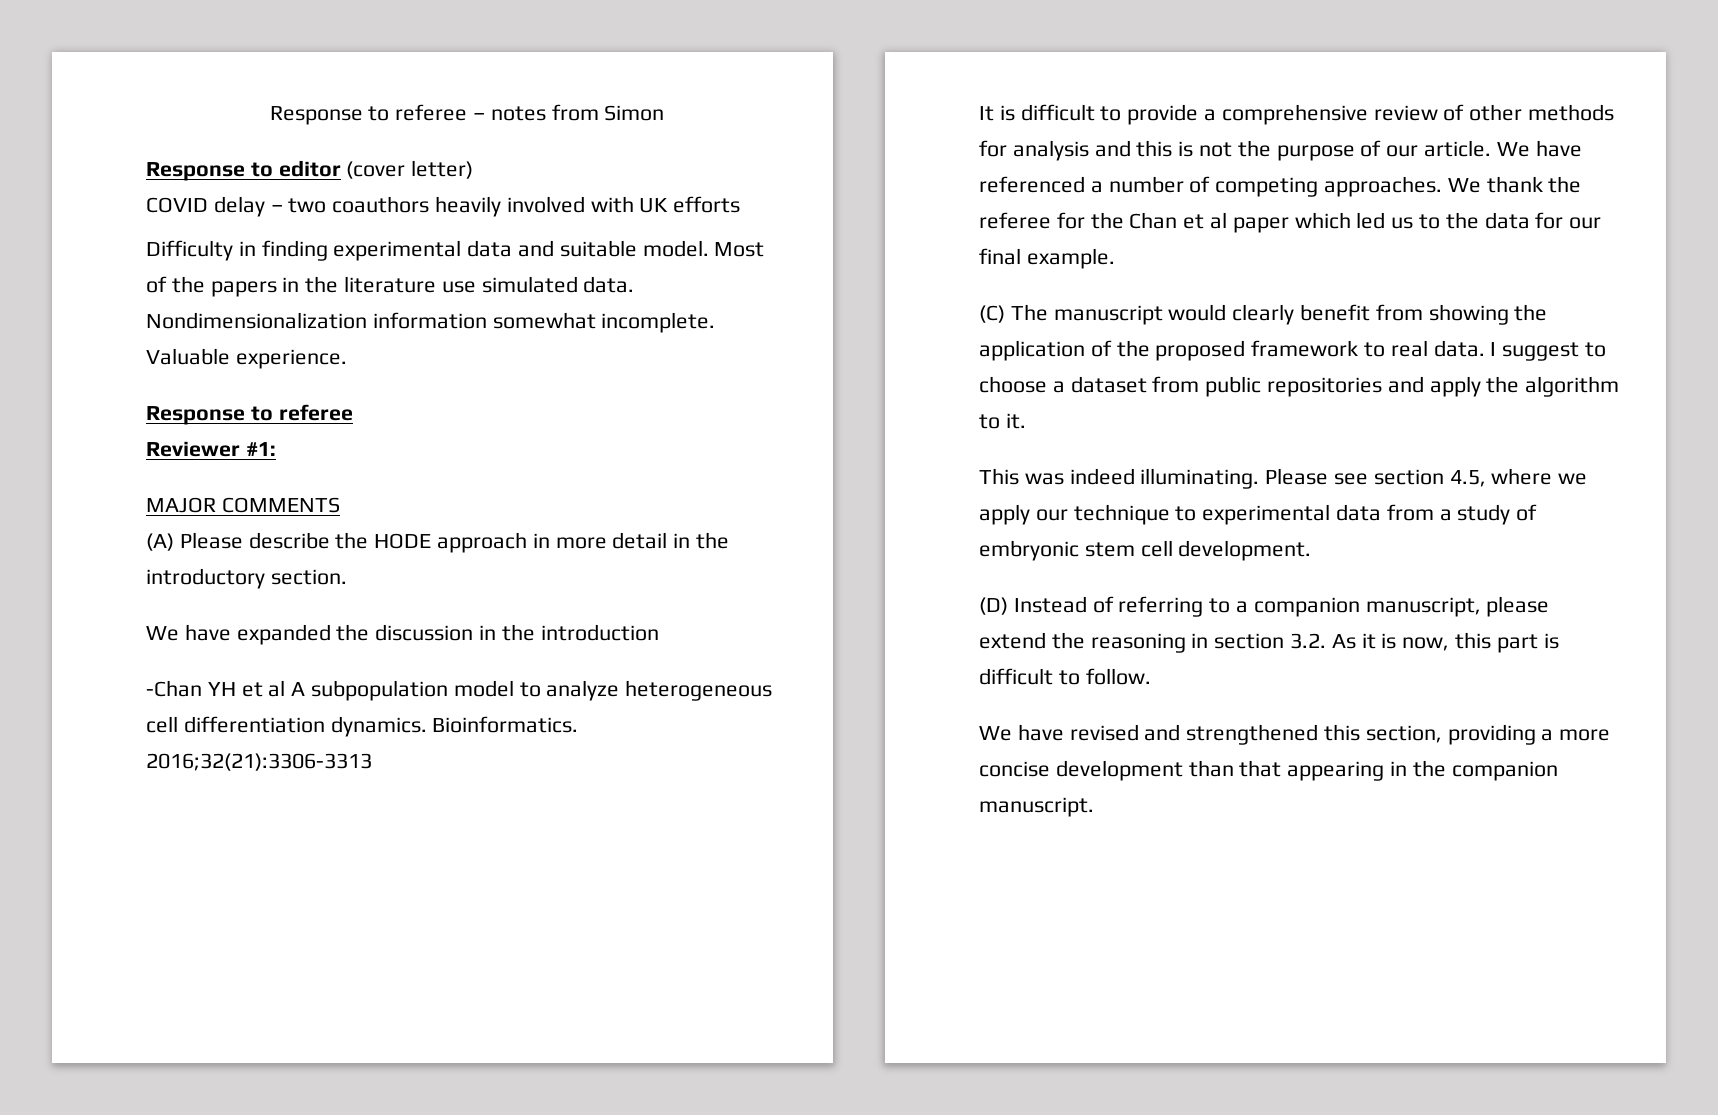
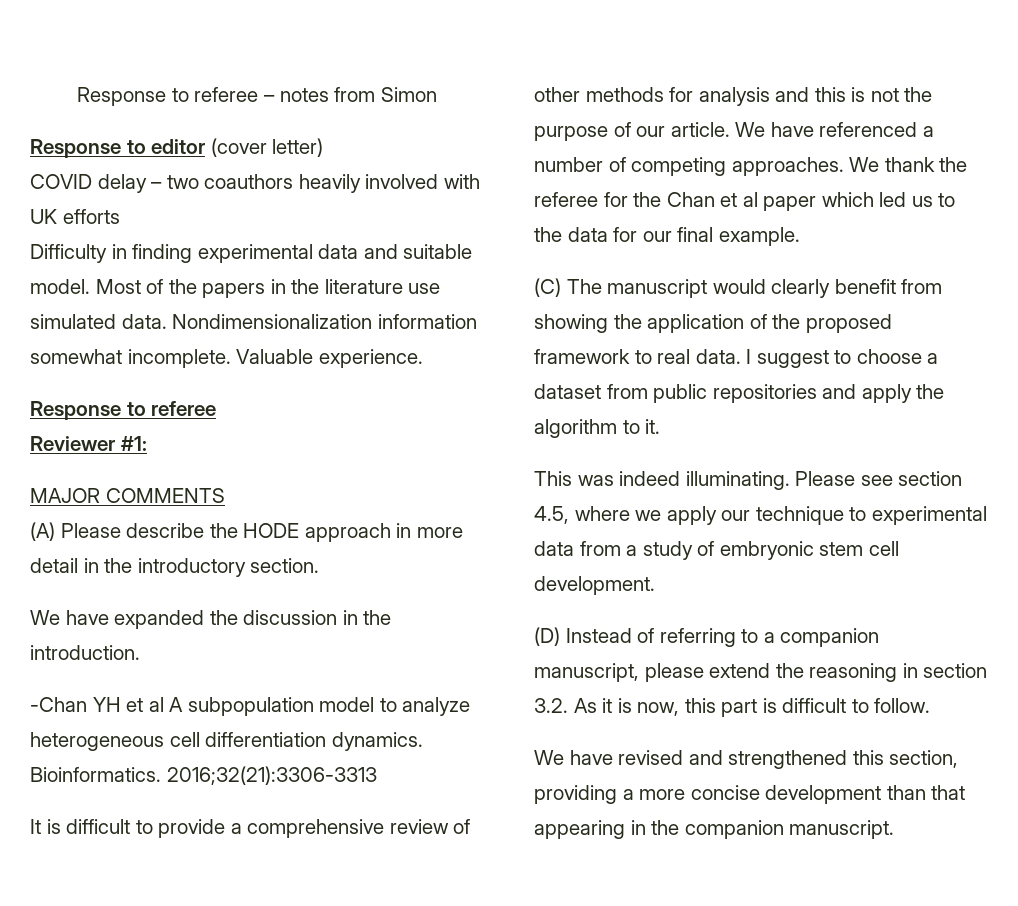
- We have expanded the discussion in the introduction
+ We have expanded the discussion in the introduction.

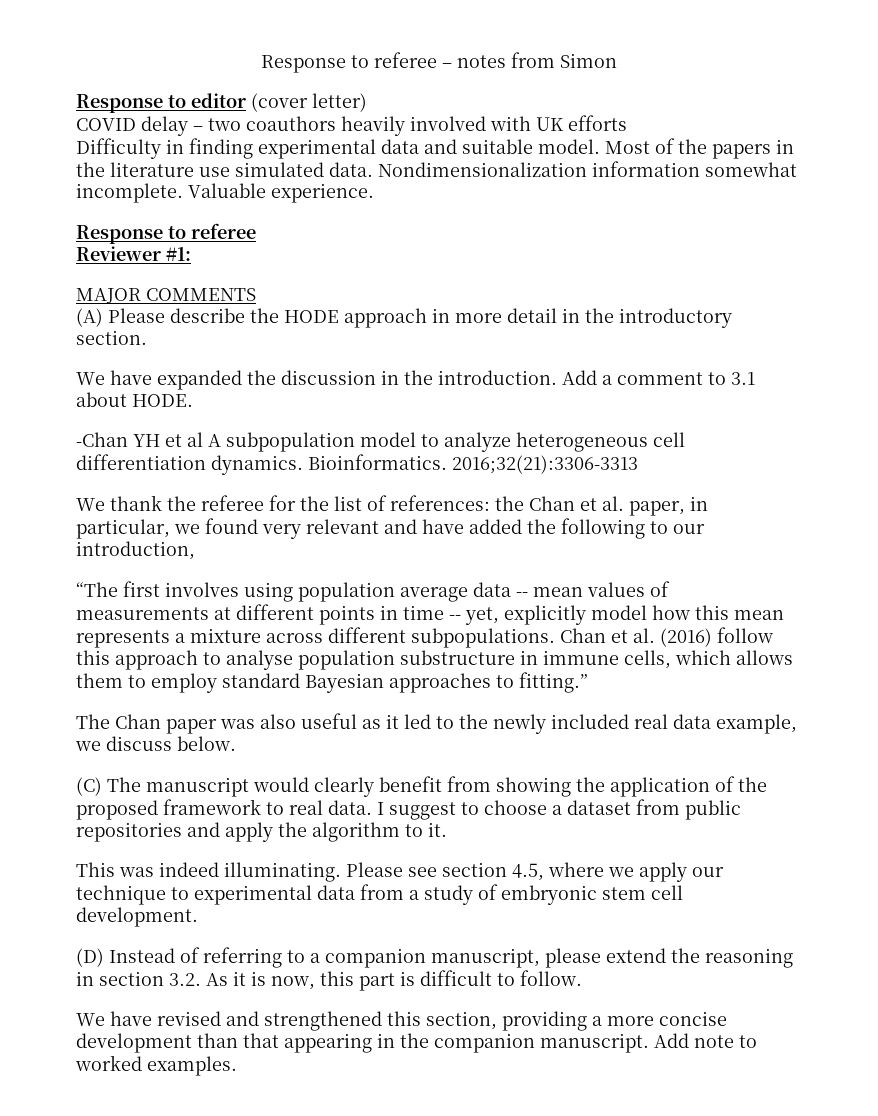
+ Add a comment to 3.1 about HODE.
- It is difficult to provide a comprehensive review of other methods for analysis and this is not the purpose of our article. We have referenced a number of competing approaches. We thank the referee for the Chan et al paper which led us to the data for our final example.
+ We thank the referee for the list of references: the Chan et al. paper, in particular, we found very relevant and have added the following to our introduction,
+ “The first involves using population average data -- mean values of measurements at different points in time -- yet, explicitly model how this mean represents a mixture across different subpopulations. Chan et al. (2016) follow this approach to analyse population substructure in immune cells, which allows them to employ standard Bayesian approaches to fitting.”
+ The Chan paper was also useful as it led to the newly included real data example, we discuss below.
+ Add note to worked examples.

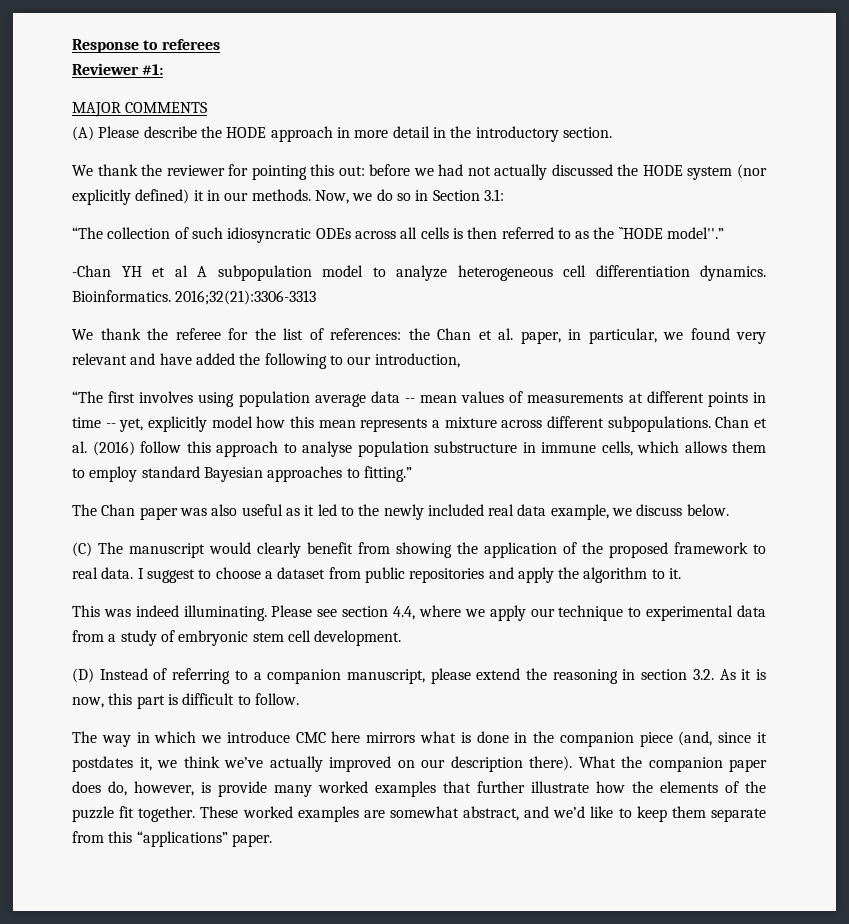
- Response to referee – notes from Simon
- Response to editor (cover letter)
- COVID delay – two coauthors heavily involved with UK efforts
- Difficulty in finding experimental data and suitable model. Most of the papers in the literature use simulated data. Nondimensionalization information somewhat incomplete. Valuable experience.
- Response to referee
+ Response to referees
- We have expanded the discussion in the introduction. Add a comment to 3.1 about HODE.
+ We thank the reviewer for pointing this out: before we had not actually discussed the HODE system (nor explicitly defined) it in our methods. Now, we do so in Section 3.1:
+ “The collection of such idiosyncratic ODEs across all cells is then referred to as the ``HODE model''.”
- Please see section 4.5, where we apply our technique to experimental data from a study of embryonic stem cell development.
+ Please see section 4.4, where we apply our technique to experimental data from a study of embryonic stem cell development.
- We have revised and strengthened this section, providing a more concise development than that appearing in the companion manuscript. Add note to worked examples.
+ The way in which we introduce CMC here mirrors what is done in the companion piece (and, since it postdates it, we think we’ve actually improved on our description there). What the companion paper does do, however, is provide many worked examples that further illustrate how the elements of the puzzle fit together. These worked examples are somewhat abstract, and we’d like to keep them separate from this “applications” paper.

